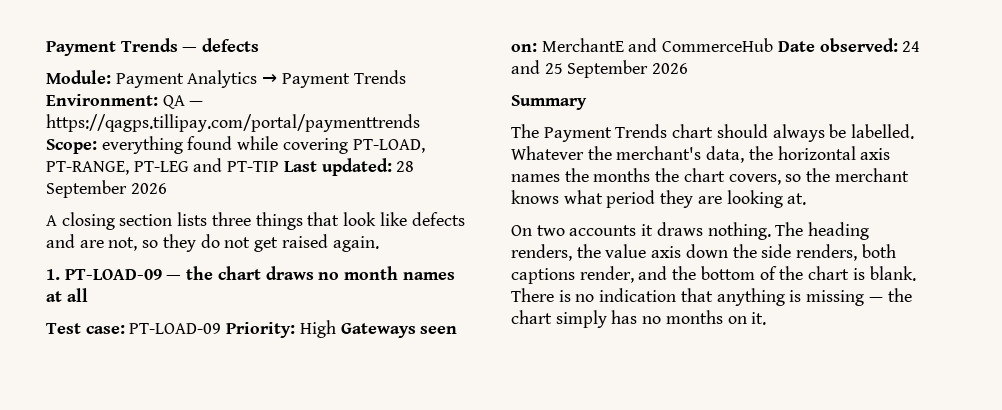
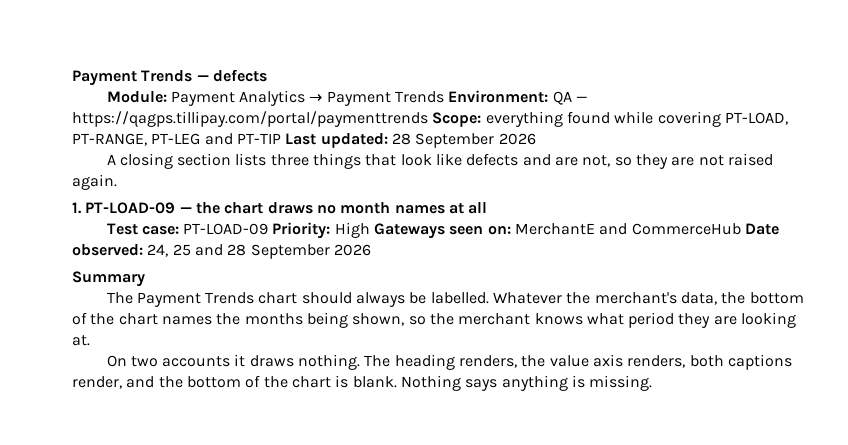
- A closing section lists three things that look like defects and are not, so they do not get raised again.
+ A closing section lists three things that look like defects and are not, so they are not raised again.
- Test case: PT-LOAD-09 Priority: High Gateways seen on: MerchantE and CommerceHub Date observed: 24 and 25 September 2026
+ Test case: PT-LOAD-09 Priority: High Gateways seen on: MerchantE and CommerceHub Date observed: 24, 25 and 28 September 2026
- Whatever the merchant's data, the horizontal axis names the months the chart covers, so the merchant knows what period they are looking at.
+ Whatever the merchant's data, the bottom of the chart names the months being shown, so the merchant knows what period they are looking at.
- The heading renders, the value axis down the side renders, both captions render, and the bottom of the chart is blank.
+ The heading renders, the value axis renders, both captions render, and the bottom of the chart is blank.
- There is no indication that anything is missing — the chart simply has no months on it.
+ Nothing says anything is missing.

